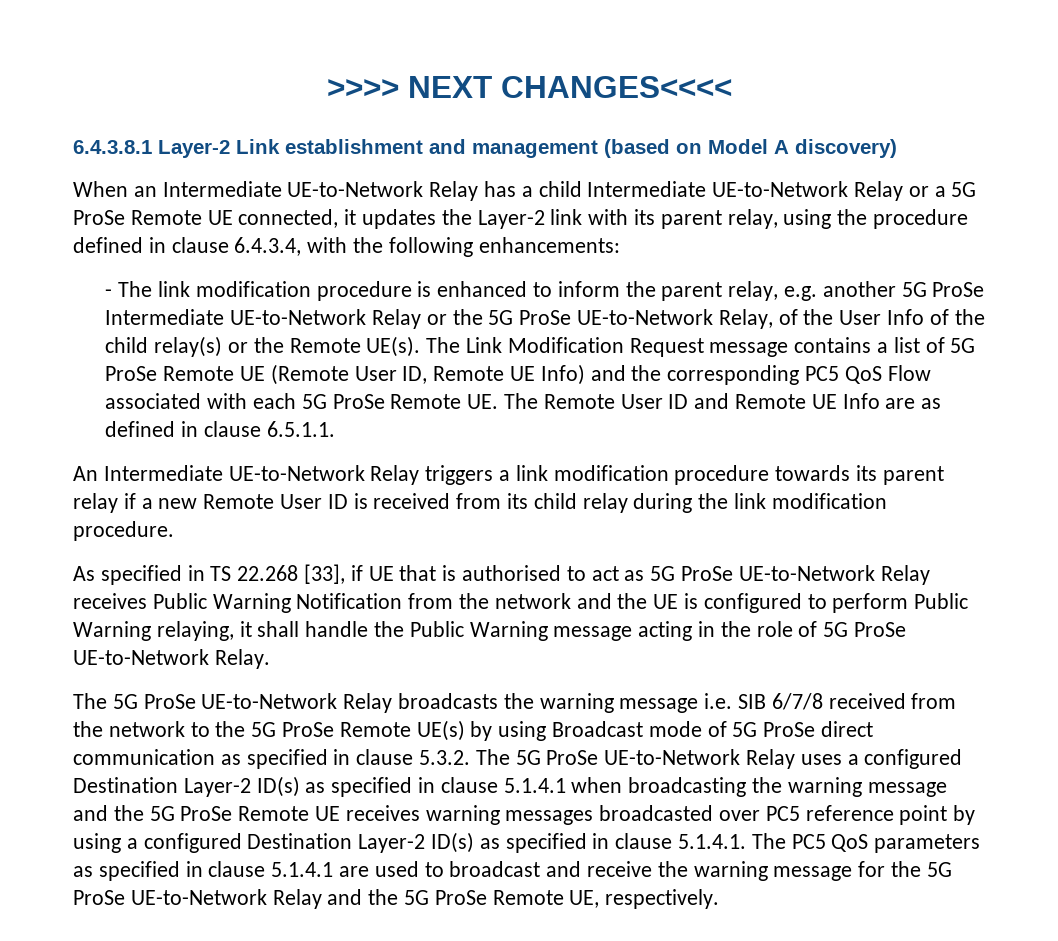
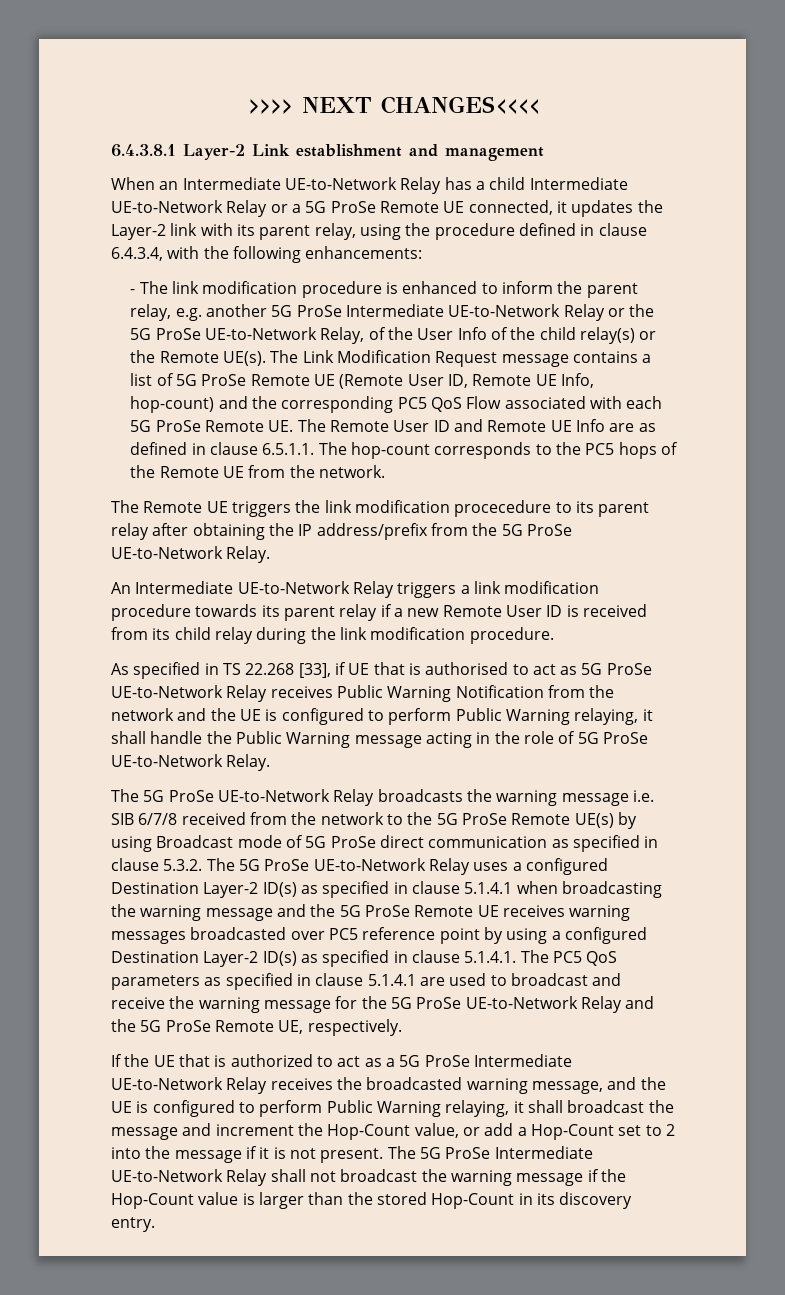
- 6.4.3.8.1 Layer-2 Link establishment and management (based on Model A discovery)
+ 6.4.3.8.1 Layer-2 Link establishment and management
- The Link Modification Request message contains a list of 5G ProSe Remote UE (Remote User ID, Remote UE Info) and the corresponding PC5 QoS Flow associated with each 5G ProSe Remote UE. The Remote User ID and Remote UE Info are as defined in clause 6.5.1.1.
+ The Link Modification Request message contains a list of 5G ProSe Remote UE (Remote User ID, Remote UE Info, hop-count) and the corresponding PC5 QoS Flow associated with each 5G ProSe Remote UE. The Remote User ID and Remote UE Info are as defined in clause 6.5.1.1. The hop-count corresponds to the PC5 hops of the Remote UE from the network.
+ The Remote UE triggers the link modification procecedure to its parent relay after obtaining the IP address/prefix from the 5G ProSe UE-to-Network Relay.
+ If the UE that is authorized to act as a 5G ProSe Intermediate UE-to-Network Relay receives the broadcasted warning message, and the UE is configured to perform Public Warning relaying, it shall broadcast the message and increment the Hop-Count value, or add a Hop-Count set to 2 into the message if it is not present. The 5G ProSe Intermediate UE-to-Network Relay shall not broadcast the warning message if the Hop-Count value is larger than the stored Hop-Count in its discovery entry.

